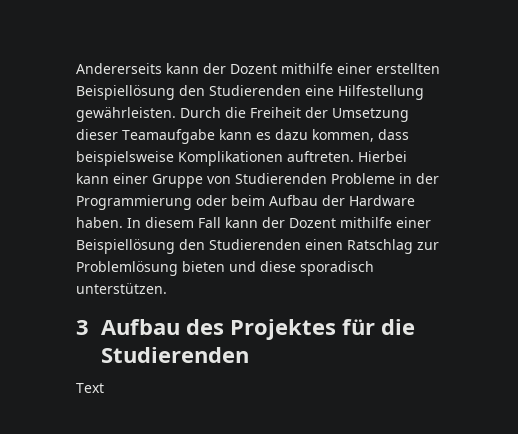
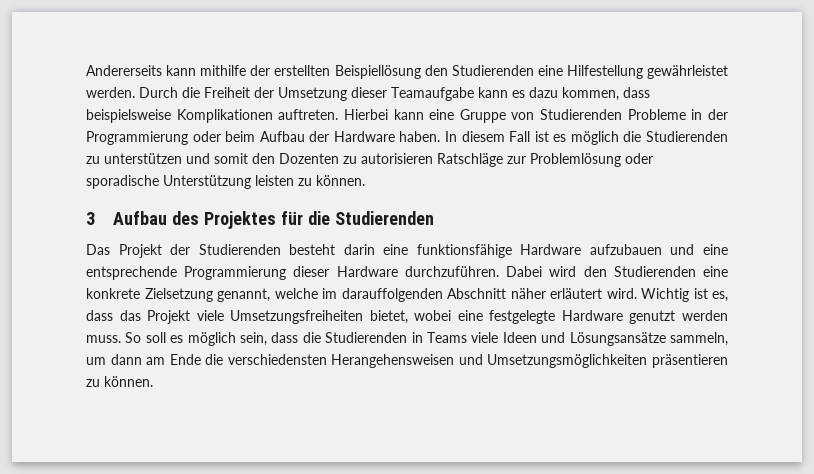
- Andererseits kann der Dozent mithilfe einer erstellten Beispiellösung den Studierenden eine Hilfestellung gewährleisten.
+ Andererseits kann mithilfe der erstellten Beispiellösung den Studierenden eine Hilfestellung gewährleistet werden.
- Hierbei kann einer Gruppe von Studierenden Probleme in der Programmierung oder beim Aufbau der Hardware haben.
+ Hierbei kann eine Gruppe von Studierenden Probleme in der Programmierung oder beim Aufbau der Hardware haben.
- In diesem Fall kann der Dozent mithilfe einer Beispiellösung den Studierenden einen Ratschlag zur Problemlösung bieten und diese sporadisch unterstützen.
+ In diesem Fall ist es möglich die Studierenden zu unterstützen und somit den Dozenten zu autorisieren Ratschläge zur Problemlösung oder sporadische Unterstützung leisten zu können.
- Text
+ Das Projekt der Studierenden besteht darin eine funktionsfähige Hardware aufzubauen und eine entsprechende Programmierung dieser Hardware durchzuführen. Dabei wird den Studierenden eine konkrete Zielsetzung genannt, welche im darauffolgenden Abschnitt näher erläutert wird. Wichtig ist es, dass das Projekt viele Umsetzungsfreiheiten bietet, wobei eine festgelegte Hardware genutzt werden muss. So soll es möglich sein, dass die Studierenden in Teams viele Ideen und Lösungsansätze sammeln, um dann am Ende die verschiedensten Herangehensweisen und Umsetzungsmöglichkeiten präsentieren zu können.

